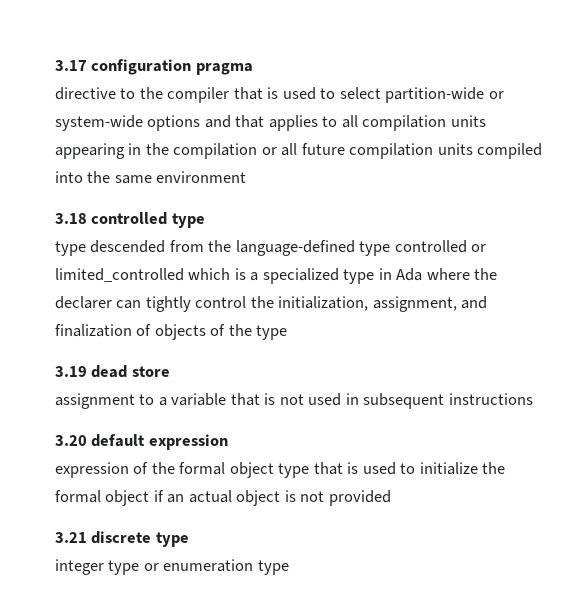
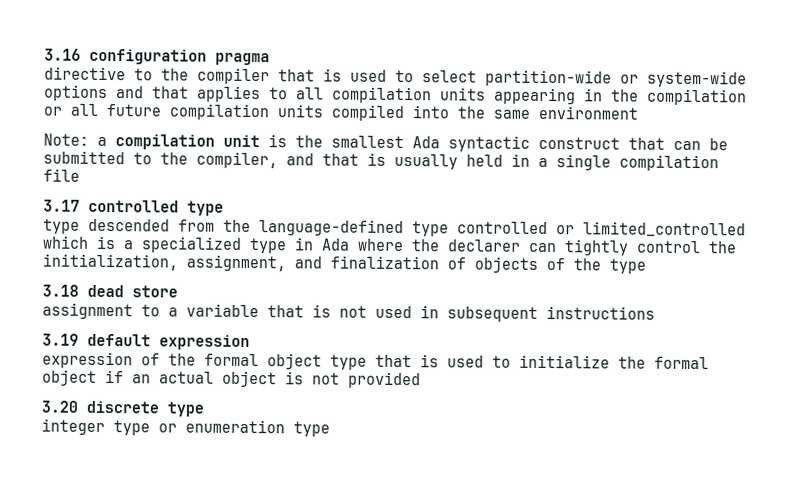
- 3.17 configuration pragma
+ 3.16 configuration pragma
- 3.18 controlled type
+ Note: a compilation unit is the smallest Ada syntactic construct that can be submitted to the compiler, and that is usually held in a single compilation file
+ 3.17 controlled type
- 3.19 dead store
+ 3.18 dead store
- 3.20 default expression
+ 3.19 default expression
- 3.21 discrete type
+ 3.20 discrete type

